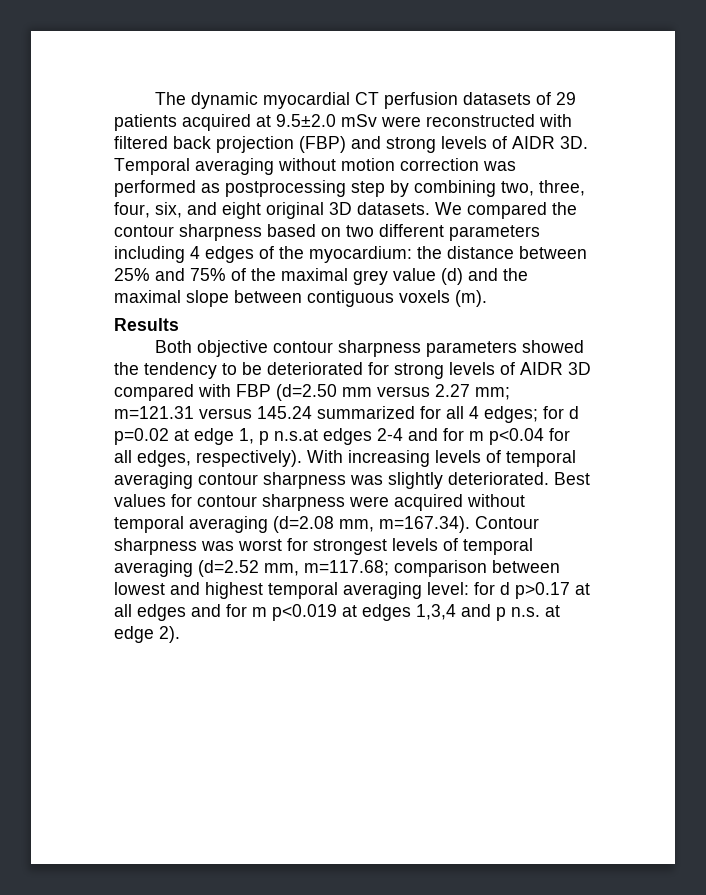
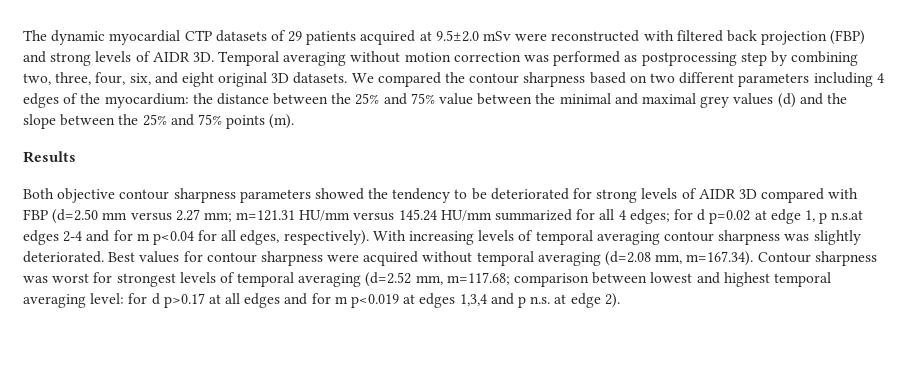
- The dynamic myocardial CT perfusion datasets of 29 patients acquired at 9.5±2.0 mSv were reconstructed with filtered back projection (FBP) and strong levels of AIDR 3D.
+ The dynamic myocardial CTP datasets of 29 patients acquired at 9.5±2.0 mSv were reconstructed with filtered back projection (FBP) and strong levels of AIDR 3D.
- We compared the contour sharpness based on two different parameters including 4 edges of the myocardium: the distance between 25% and 75% of the maximal grey value (d) and the maximal slope between contiguous voxels (m).
+ We compared the contour sharpness based on two different parameters including 4 edges of the myocardium: the distance between the 25% and 75% value between the minimal and maximal grey values (d) and the slope between the 25% and 75% points (m).
- Both objective contour sharpness parameters showed the tendency to be deteriorated for strong levels of AIDR 3D compared with FBP (d=2.50 mm versus 2.27 mm; m=121.31 versus 145.24 summarized for all 4 edges; for d p=0.02 at edge 1, p n.s.at edges 2-4 and for m p<0.04 for all edges, respectively).
+ Both objective contour sharpness parameters showed the tendency to be deteriorated for strong levels of AIDR 3D compared with FBP (d=2.50 mm versus 2.27 mm; m=121.31 HU/mm versus 145.24 HU/mm summarized for all 4 edges; for d p=0.02 at edge 1, p n.s.at edges 2-4 and for m p<0.04 for all edges, respectively).

